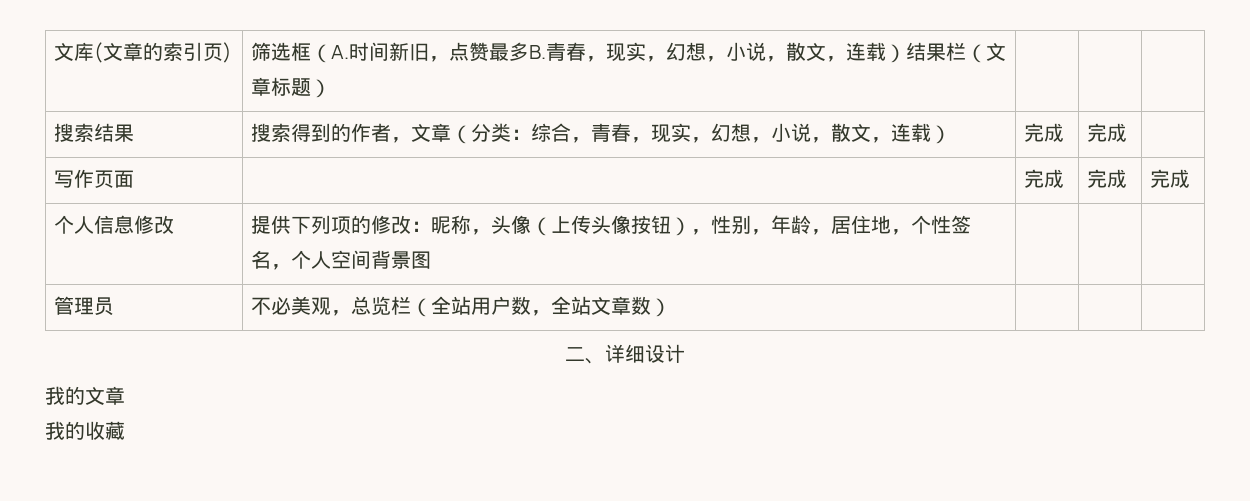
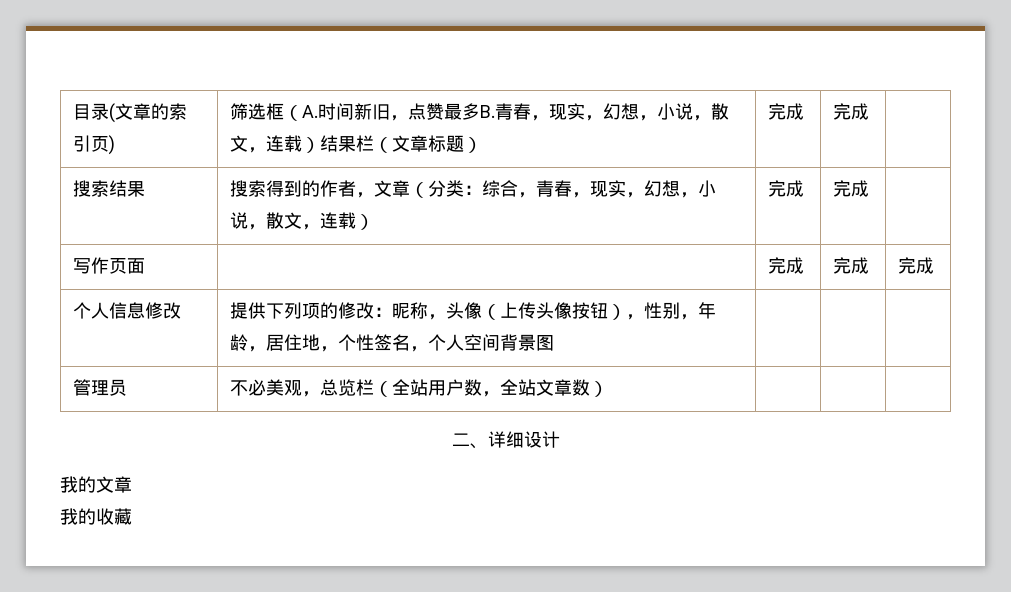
- 文库(文章的索引页) | 筛选框（A.时间新旧，点赞最多B.青春，现实，幻想，小说，散文，连载）结果栏（文章标题） | | |
+ 目录(文章的索引页) | 筛选框（A.时间新旧，点赞最多B.青春，现实，幻想，小说，散文，连载）结果栏（文章标题） | 完成 | 完成 |

